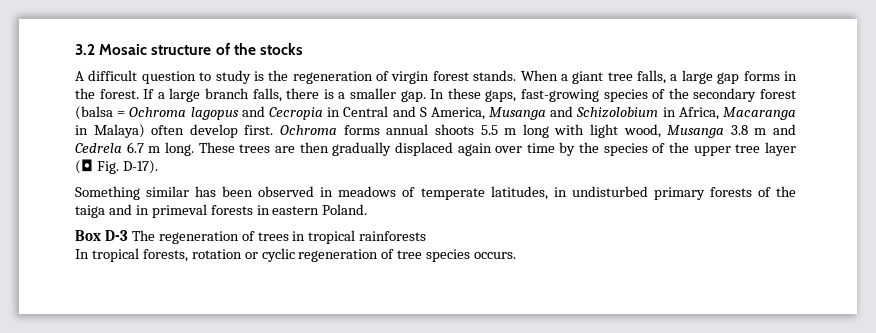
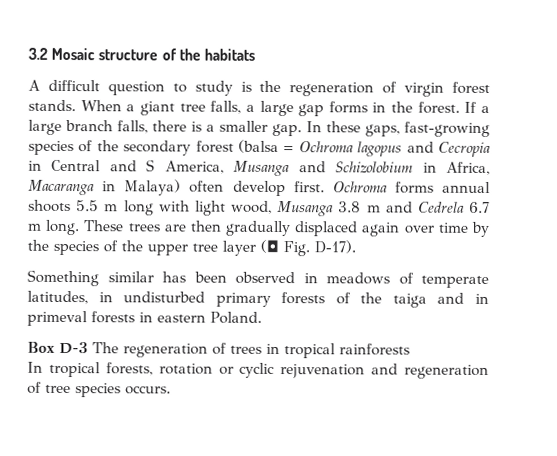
- 3.2 Mosaic structure of the stocks
+ 3.2 Mosaic structure of the habitats
- In tropical forests, rotation or cyclic regeneration of tree species occurs.
+ In tropical forests, rotation or cyclic rejuvenation and regeneration of tree species occurs.

